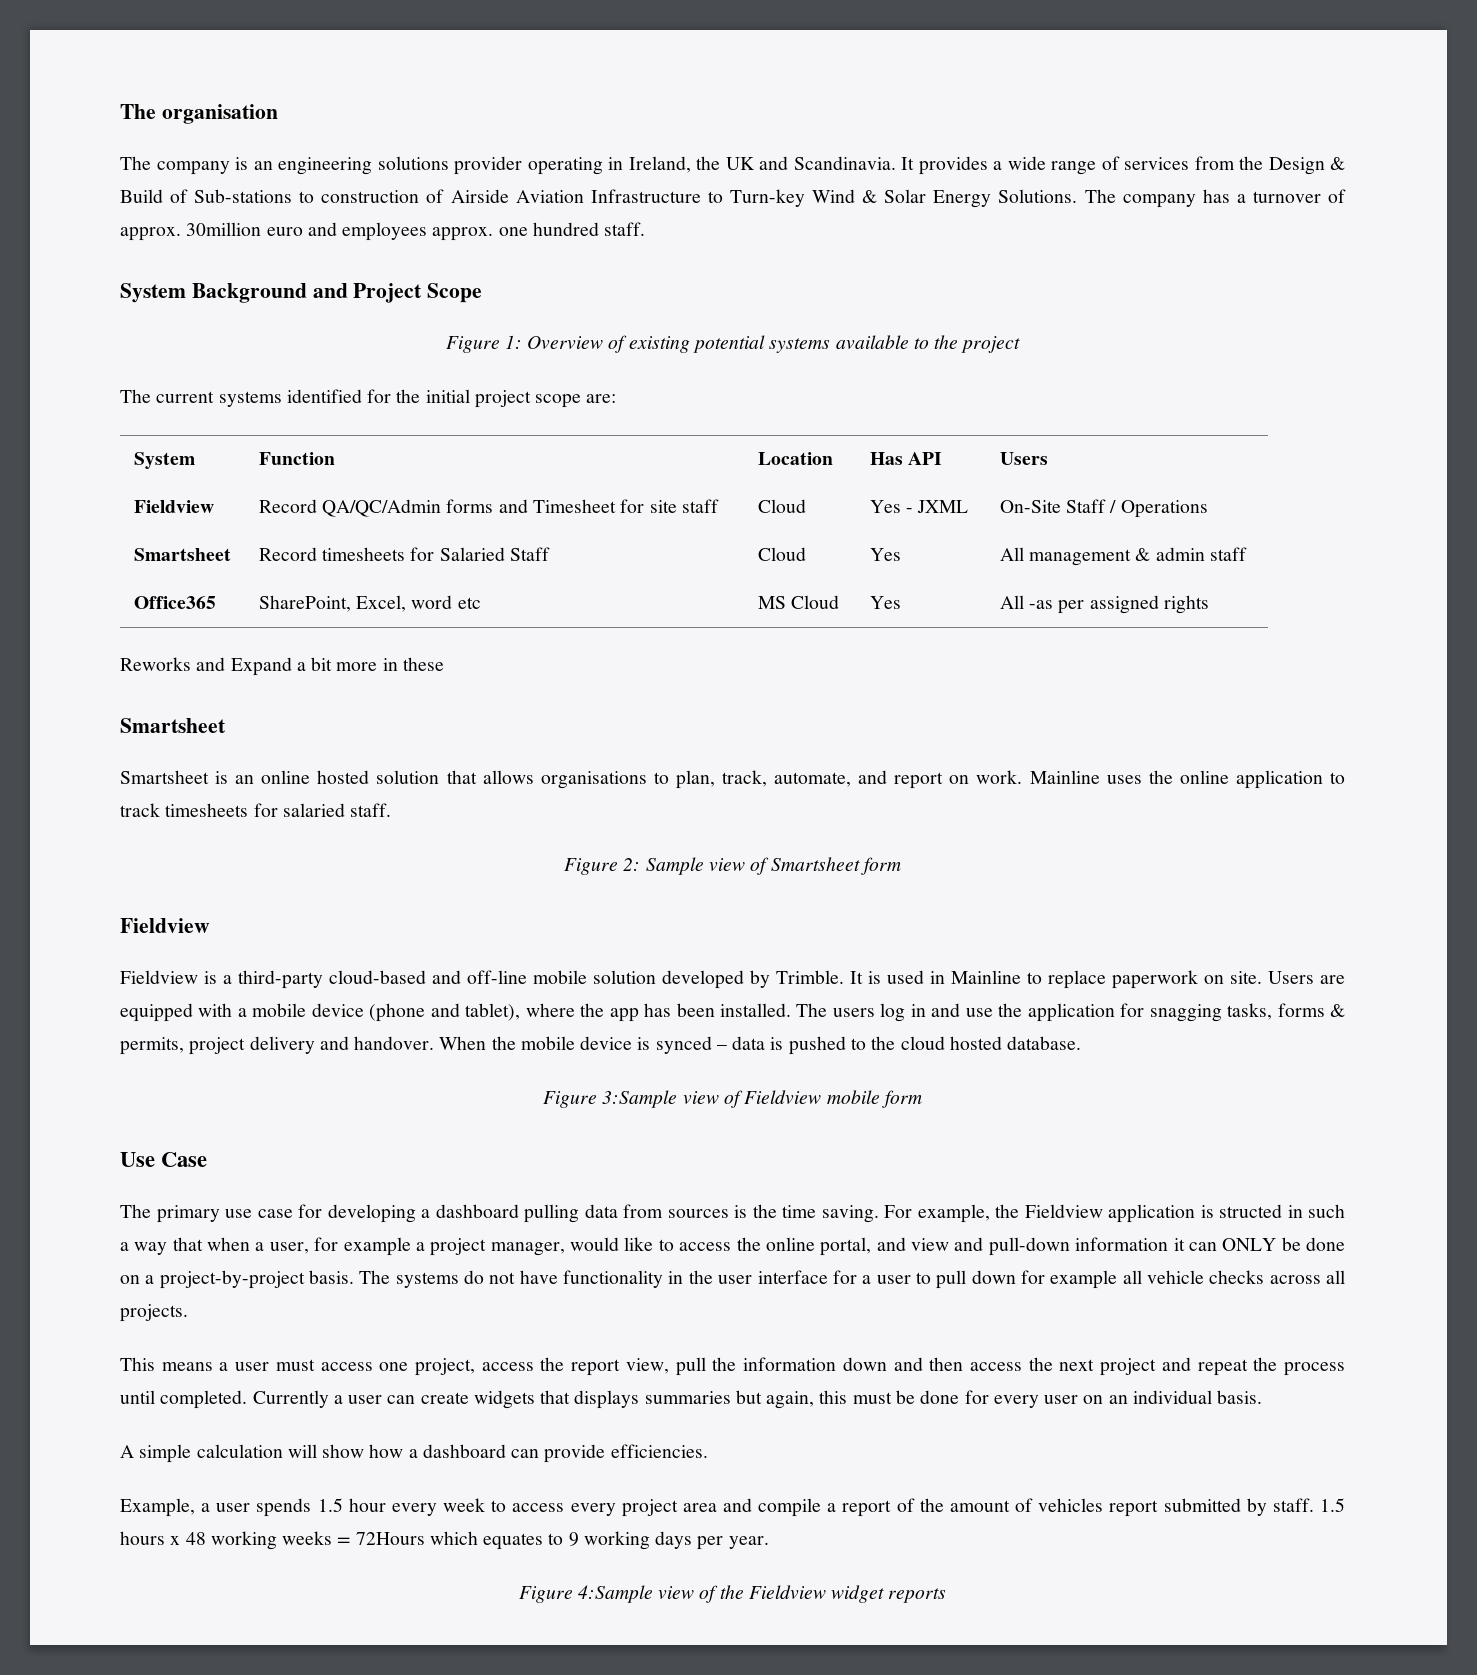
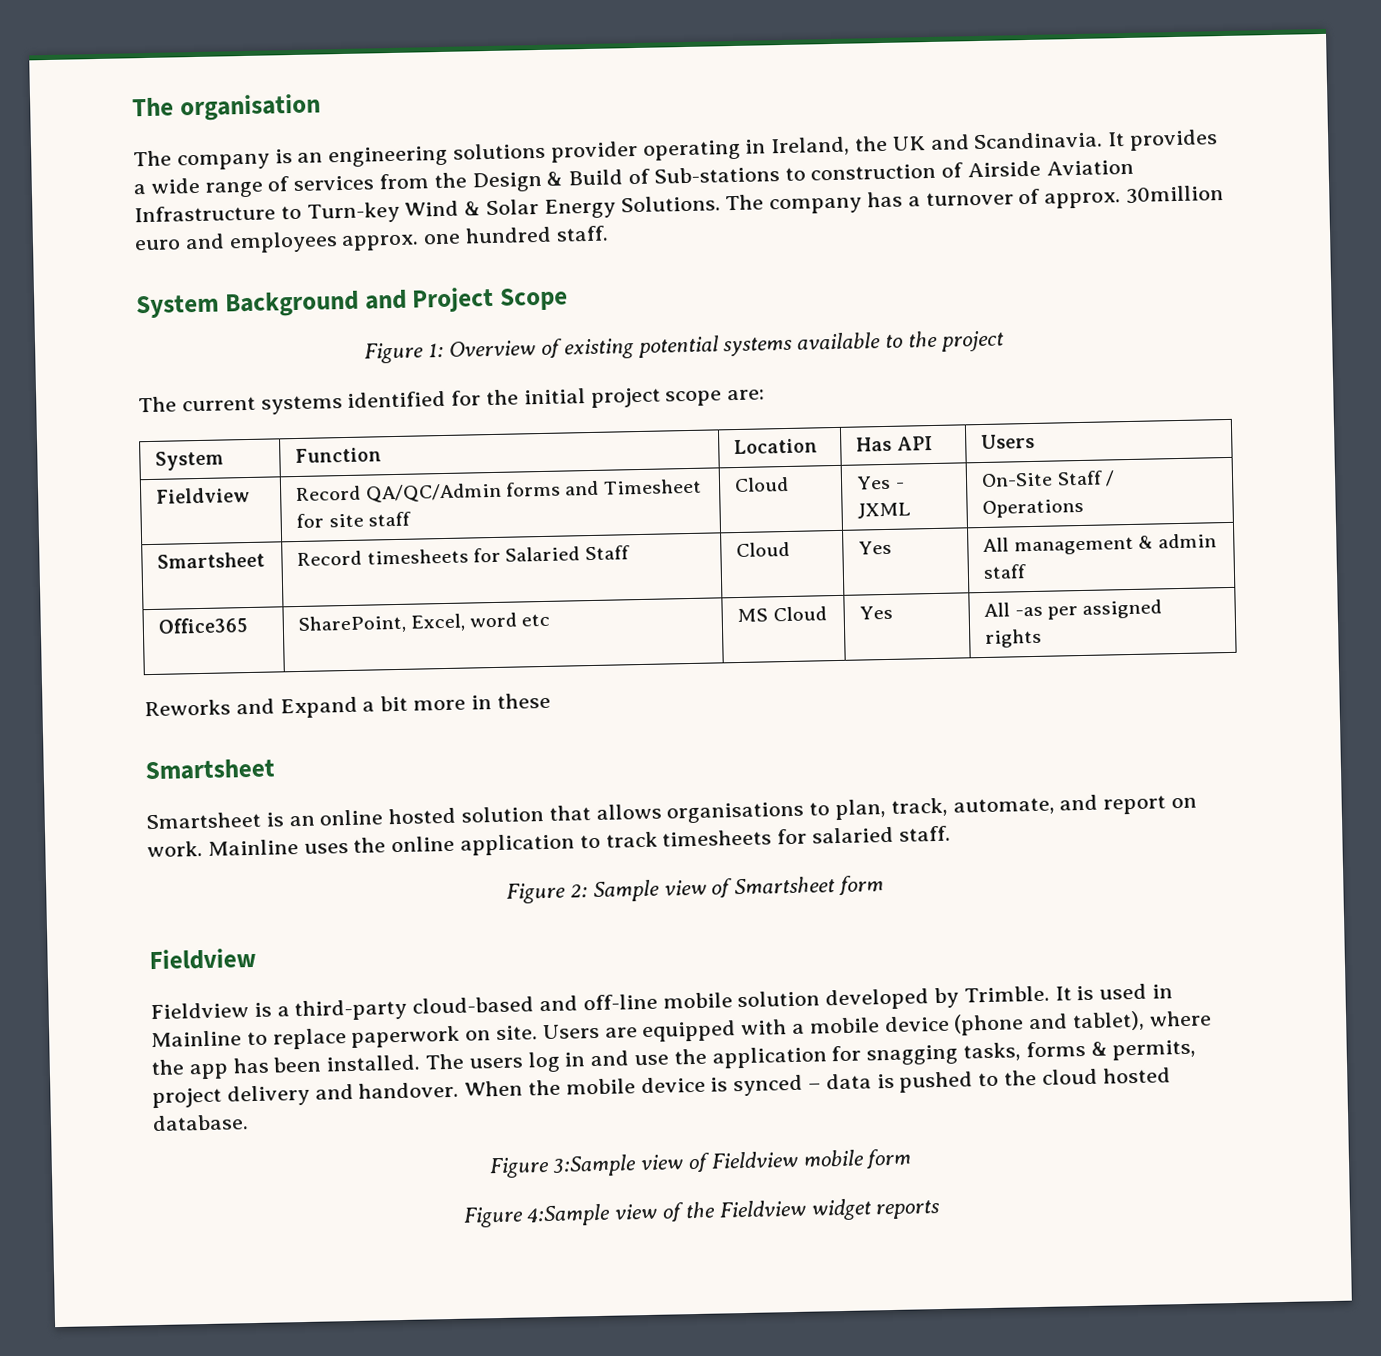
- Use Case
- The primary use case for developing a dashboard pulling data from sources is the time saving. For example, the Fieldview application is structed in such a way that when a user, for example a project manager, would like to access the online portal, and view and pull-down information it can ONLY be done on a project-by-project basis. The systems do not have functionality in the user interface for a user to pull down for example all vehicle checks across all projects.
- This means a user must access one project, access the report view, pull the information down and then access the next project and repeat the process until completed. Currently a user can create widgets that displays summaries but again, this must be done for every user on an individual basis.
- A simple calculation will show how a dashboard can provide efficiencies.
- Example, a user spends 1.5 hour every week to access every project area and compile a report of the amount of vehicles report submitted by staff. 1.5 hours x 48 working weeks = 72Hours which equates to 9 working days per year.

